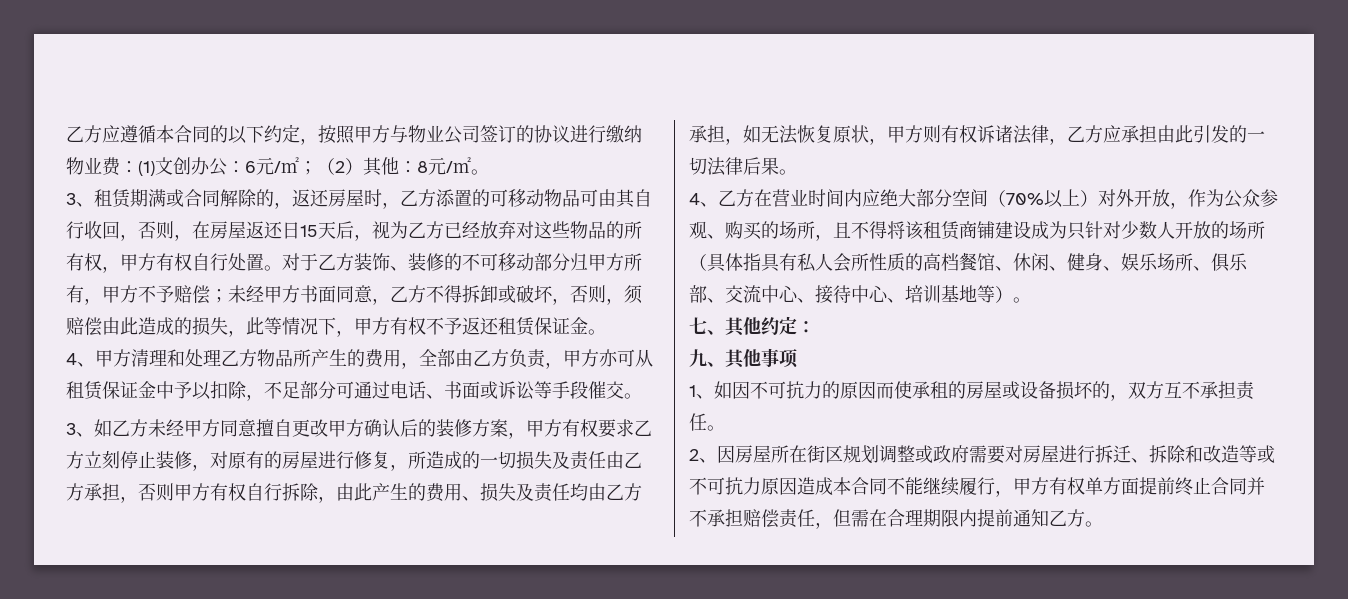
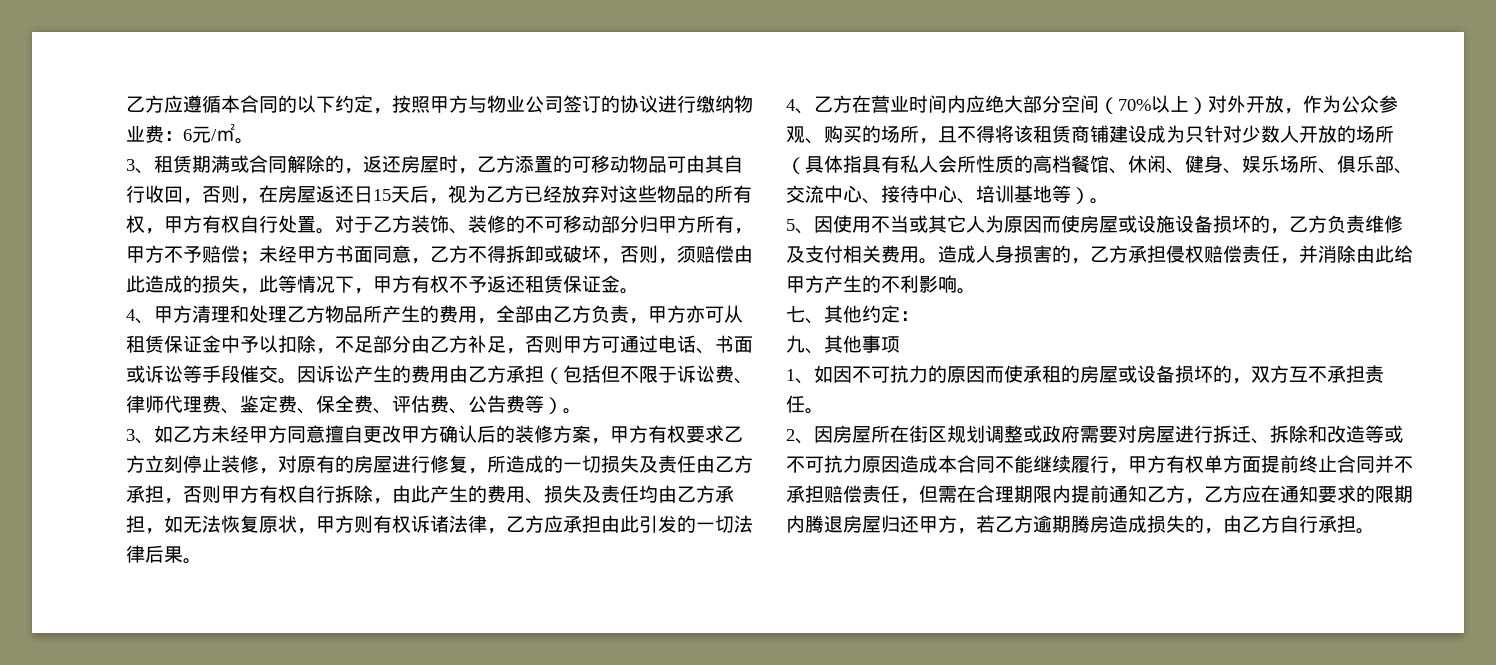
- 乙方应遵循本合同的以下约定，按照甲方与物业公司签订的协议进行缴纳物业费：(1)文创办公：6元/㎡；（2）其他：8元/㎡。
+ 乙方应遵循本合同的以下约定，按照甲方与物业公司签订的协议进行缴纳物业费：6元/㎡。
- 4、甲方清理和处理乙方物品所产生的费用，全部由乙方负责，甲方亦可从租赁保证金中予以扣除，不足部分可通过电话、书面或诉讼等手段催交。
+ 4、甲方清理和处理乙方物品所产生的费用，全部由乙方负责，甲方亦可从租赁保证金中予以扣除，不足部分由乙方补足，否则甲方可通过电话、书面或诉讼等手段催交。因诉讼产生的费用由乙方承担（包括但不限于诉讼费、律师代理费、鉴定费、保全费、评估费、公告费等）。
+ 5、因使用不当或其它人为原因而使房屋或设施设备损坏的，乙方负责维修及支付相关费用。造成人身损害的，乙方承担侵权赔偿责任，并消除由此给甲方产生的不利影响。
- 2、因房屋所在街区规划调整或政府需要对房屋进行拆迁、拆除和改造等或不可抗力原因造成本合同不能继续履行，甲方有权单方面提前终止合同并不承担赔偿责任，但需在合理期限内提前通知乙方。
+ 2、因房屋所在街区规划调整或政府需要对房屋进行拆迁、拆除和改造等或不可抗力原因造成本合同不能继续履行，甲方有权单方面提前终止合同并不承担赔偿责任，但需在合理期限内提前通知乙方，乙方应在通知要求的限期内腾退房屋归还甲方，若乙方逾期腾房造成损失的，由乙方自行承担。

